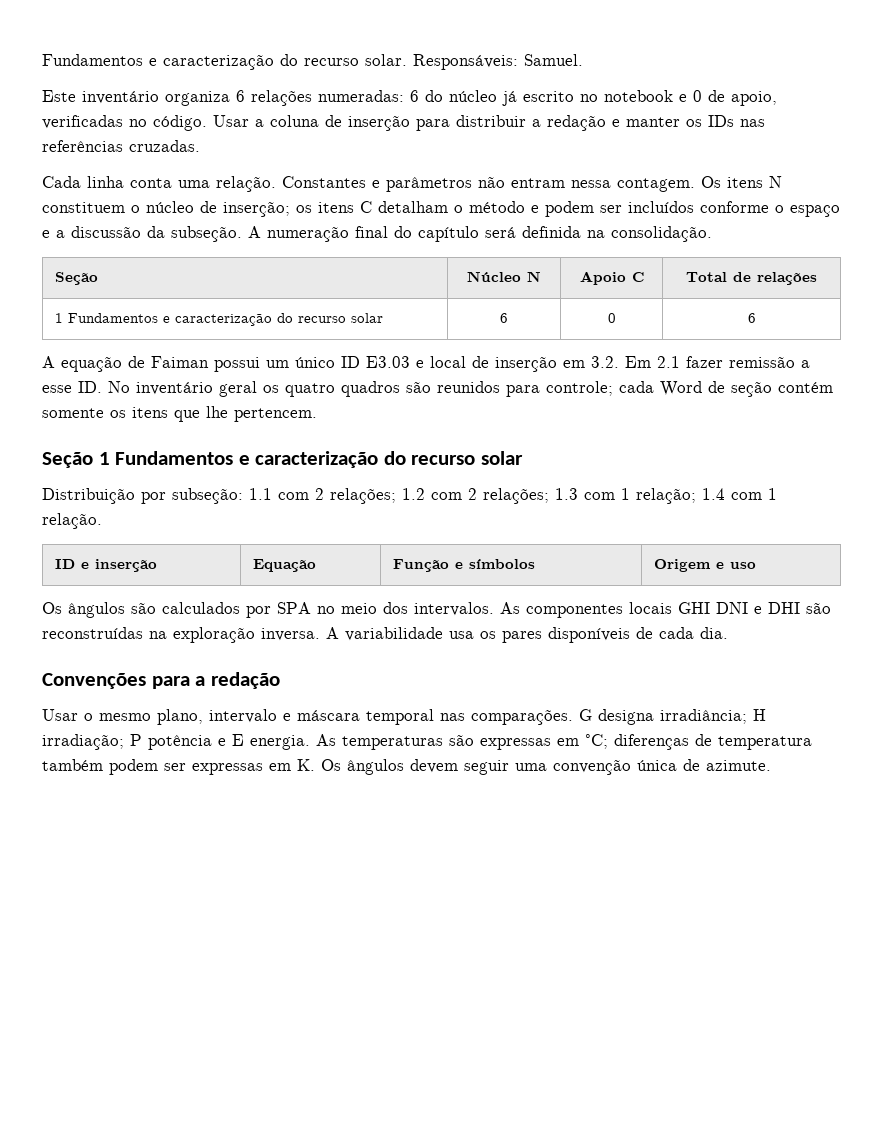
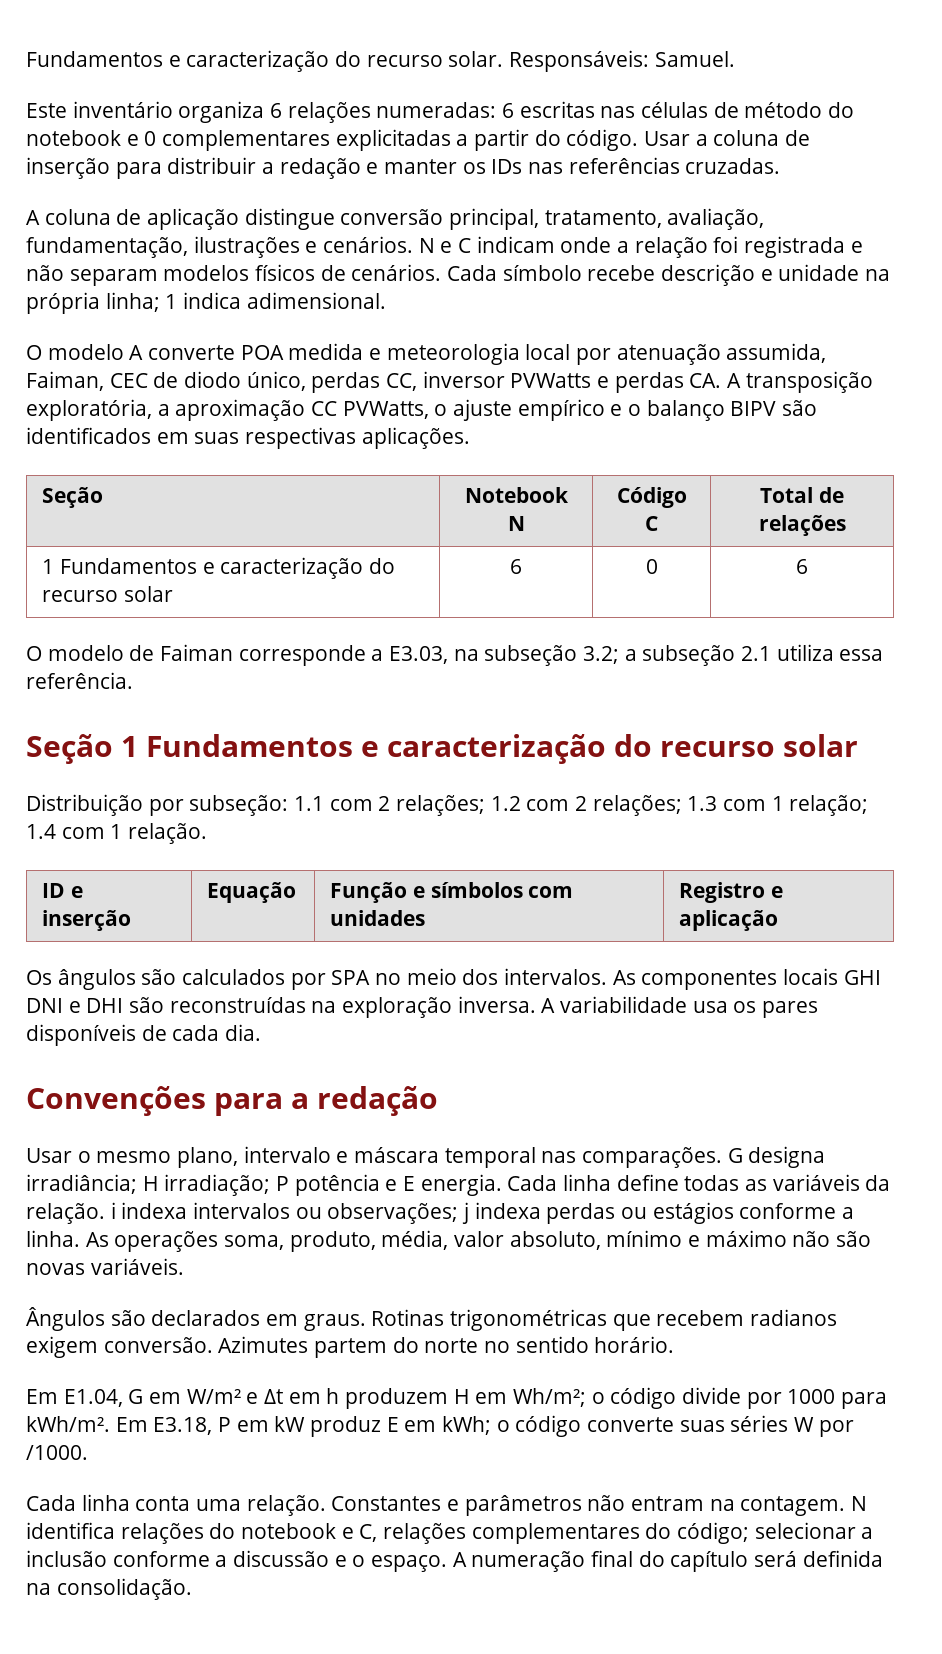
- Este inventário organiza 6 relações numeradas: 6 do núcleo já escrito no notebook e 0 de apoio, verificadas no código.
+ Este inventário organiza 6 relações numeradas: 6 escritas nas células de método do notebook e 0 complementares explicitadas a partir do código.
- Cada linha conta uma relação. Constantes e parâmetros não entram nessa contagem. Os itens N constituem o núcleo de inserção; os itens C detalham o método e podem ser incluídos conforme o espaço e a discussão da subseção. A numeração final do capítulo será definida na consolidação.
- Seção | Núcleo N | Apoio C | Total de relações
+ A coluna de aplicação distingue conversão principal, tratamento, avaliação, fundamentação, ilustrações e cenários. N e C indicam onde a relação foi registrada e não separam modelos físicos de cenários. Cada símbolo recebe descrição e unidade na própria linha; 1 indica adimensional.
+ O modelo A converte POA medida e meteorologia local por atenuação assumida, Faiman, CEC de diodo único, perdas CC, inversor PVWatts e perdas CA. A transposição exploratória, a aproximação CC PVWatts, o ajuste empírico e o balanço BIPV são identificados em suas respectivas aplicações.
+ Seção | Notebook N | Código C | Total de relações
- A equação de Faiman possui um único ID E3.03 e local de inserção em 3.2. Em 2.1 fazer remissão a esse ID. No inventário geral os quatro quadros são reunidos para controle; cada Word de seção contém somente os itens que lhe pertencem.
+ O modelo de Faiman corresponde a E3.03, na subseção 3.2; a subseção 2.1 utiliza essa referência.
- ID e inserção | Equação | Função e símbolos | Origem e uso
+ ID e inserção | Equação | Função e símbolos com unidades | Registro e aplicação
- As temperaturas são expressas em °C; diferenças de temperatura também podem ser expressas em K. Os ângulos devem seguir uma convenção única de azimute.
+ Cada linha define todas as variáveis da relação. i indexa intervalos ou observações; j indexa perdas ou estágios conforme a linha. As operações soma, produto, média, valor absoluto, mínimo e máximo não são novas variáveis.
+ Ângulos são declarados em graus. Rotinas trigonométricas que recebem radianos exigem conversão. Azimutes partem do norte no sentido horário.
+ Em E1.04, G em W/m² e Δt em h produzem H em Wh/m²; o código divide por 1000 para kWh/m². Em E3.18, P em kW produz E em kWh; o código converte suas séries W por /1000.
+ Cada linha conta uma relação. Constantes e parâmetros não entram na contagem. N identifica relações do notebook e C, relações complementares do código; selecionar a inclusão conforme a discussão e o espaço. A numeração final do capítulo será definida na consolidação.

